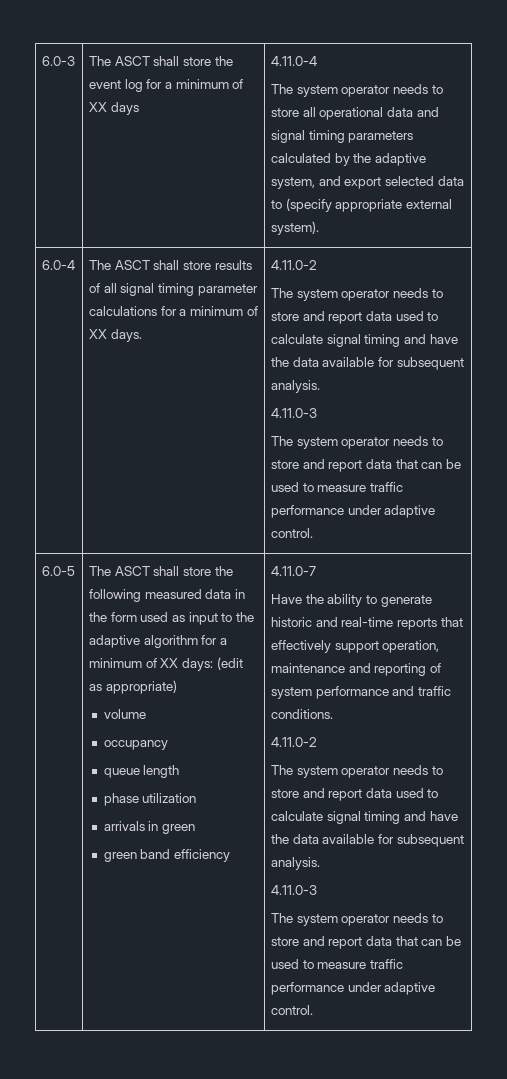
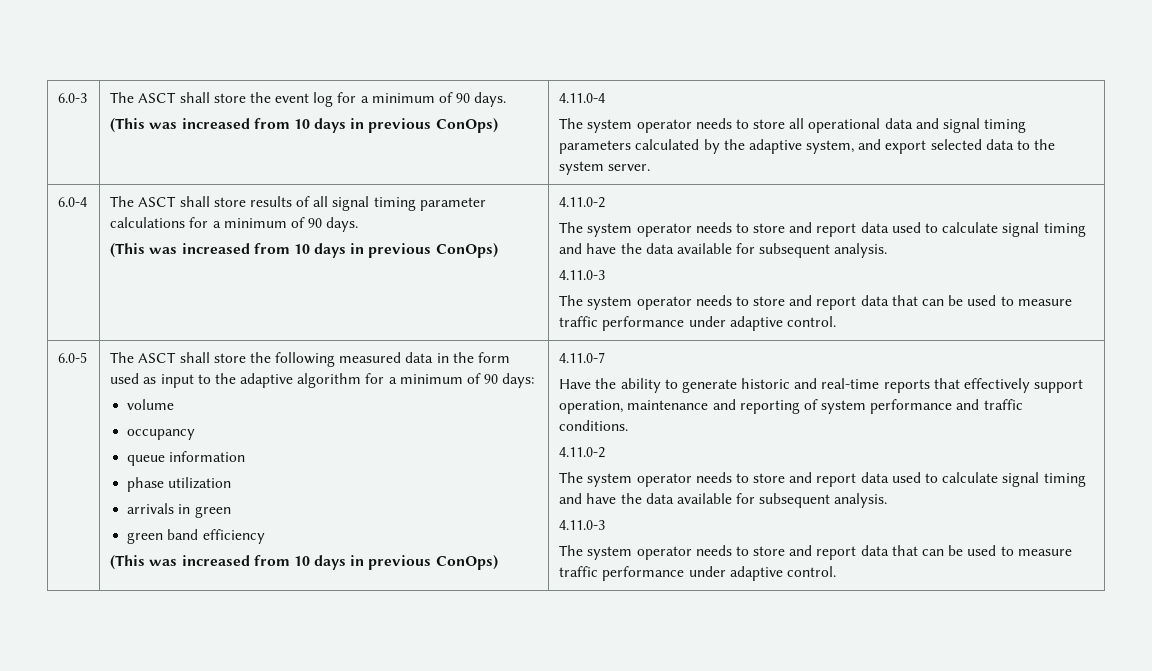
- The ASCT shall store the event log for a minimum of XX days
+ The ASCT shall store the event log for a minimum of 90 days.
+ (This was increased from 10 days in previous ConOps)
- The system operator needs to store all operational data and signal timing parameters calculated by the adaptive system, and export selected data to (specify appropriate external system).
+ The system operator needs to store all operational data and signal timing parameters calculated by the adaptive system, and export selected data to the system server.
- The ASCT shall store results of all signal timing parameter calculations for a minimum of XX days.
+ The ASCT shall store results of all signal timing parameter calculations for a minimum of 90 days.
+ (This was increased from 10 days in previous ConOps)
- The ASCT shall store the following measured data in the form used as input to the adaptive algorithm for a minimum of XX days: (edit as appropriate)
+ The ASCT shall store the following measured data in the form used as input to the adaptive algorithm for a minimum of 90 days:
- queue length
+ queue information
  green band efficiency
+ (This was increased from 10 days in previous ConOps)

